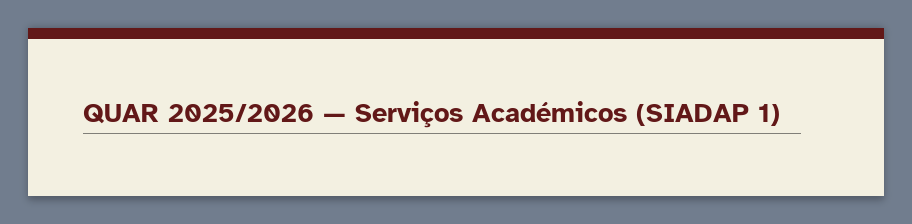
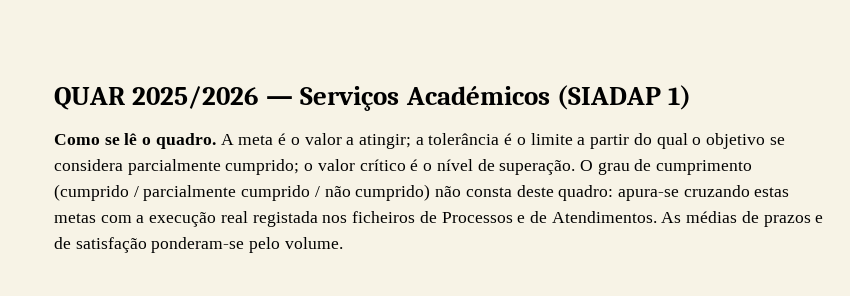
+ Como se lê o quadro. A meta é o valor a atingir; a tolerância é o limite a partir do qual o objetivo se considera parcialmente cumprido; o valor crítico é o nível de superação. O grau de cumprimento (cumprido / parcialmente cumprido / não cumprido) não consta deste quadro: apura-se cruzando estas metas com a execução real registada nos ficheiros de Processos e de Atendimentos. As médias de prazos e de satisfação ponderam-se pelo volume.

